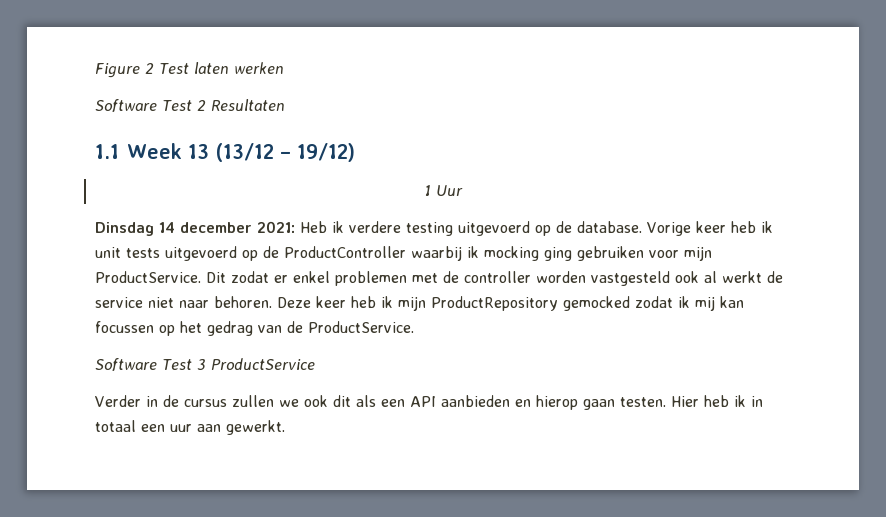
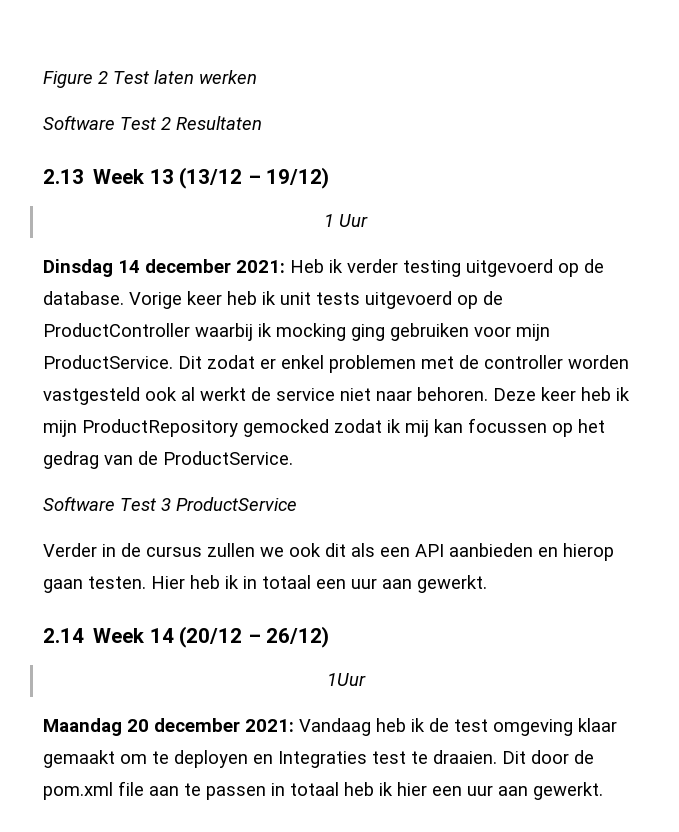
- 1.1 Week 13 (13/12 – 19/12)
+ 2.13 Week 13 (13/12 – 19/12)
- Dinsdag 14 december 2021: Heb ik verdere testing uitgevoerd op de database.
+ Dinsdag 14 december 2021: Heb ik verder testing uitgevoerd op de database.
+ 2.14 Week 14 (20/12 – 26/12)
+ 1Uur
+ Maandag 20 december 2021: Vandaag heb ik de test omgeving klaar gemaakt om te deployen en Integraties test te draaien. Dit door de pom.xml file aan te passen in totaal heb ik hier een uur aan gewerkt.

